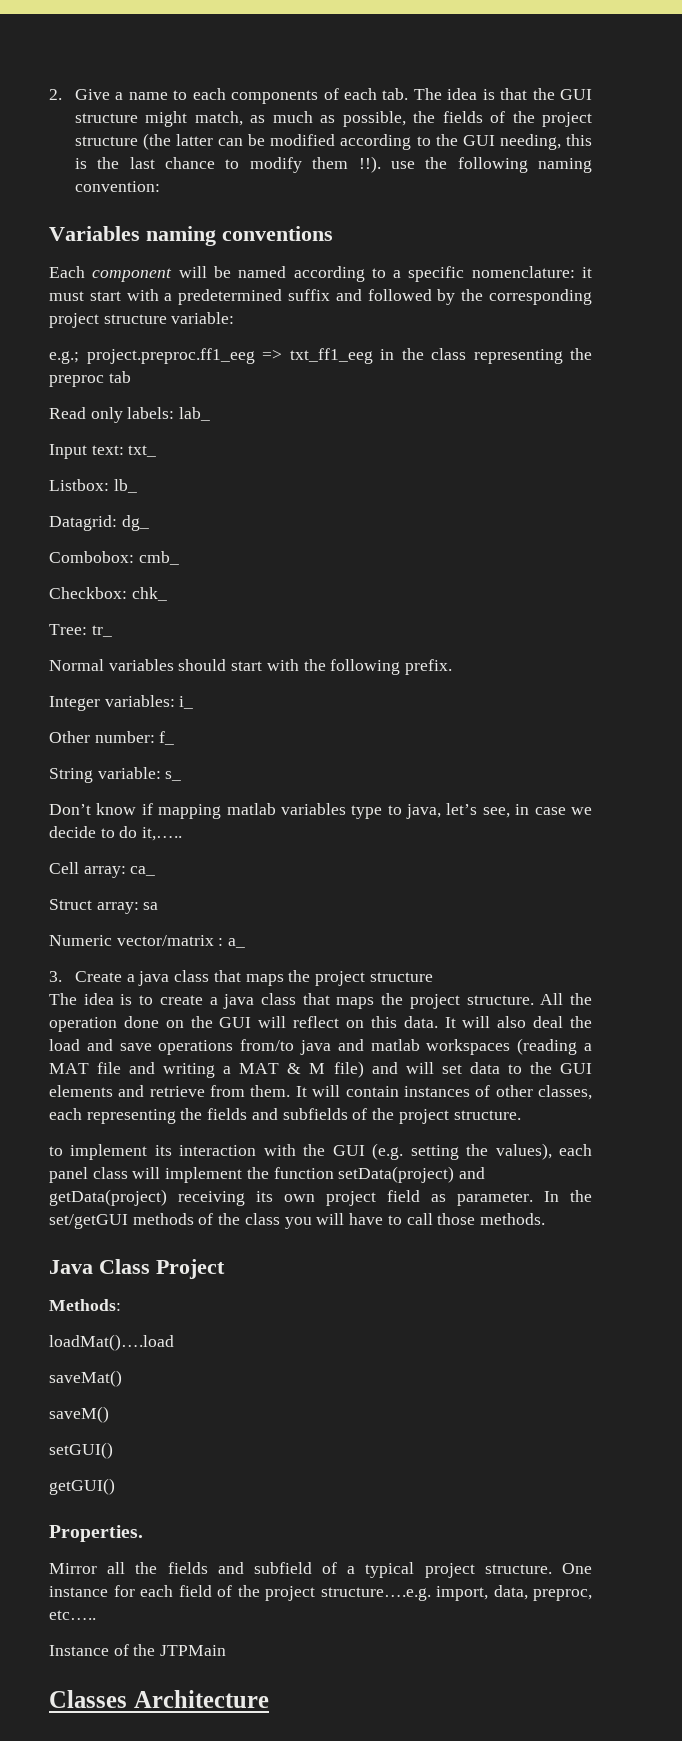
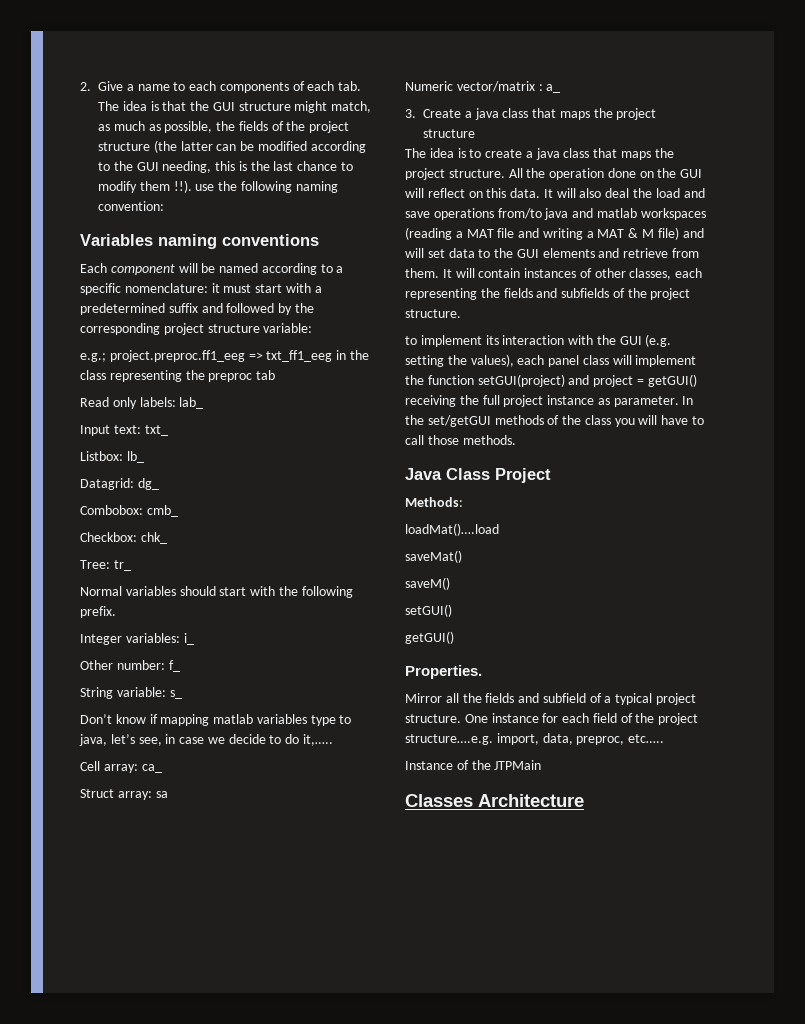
- to implement its interaction with the GUI (e.g. setting the values), each panel class will implement the function setData(project) and getData(project) receiving its own project field as parameter.
+ to implement its interaction with the GUI (e.g. setting the values), each panel class will implement the function setGUI(project) and project = getGUI() receiving the full project instance as parameter.

